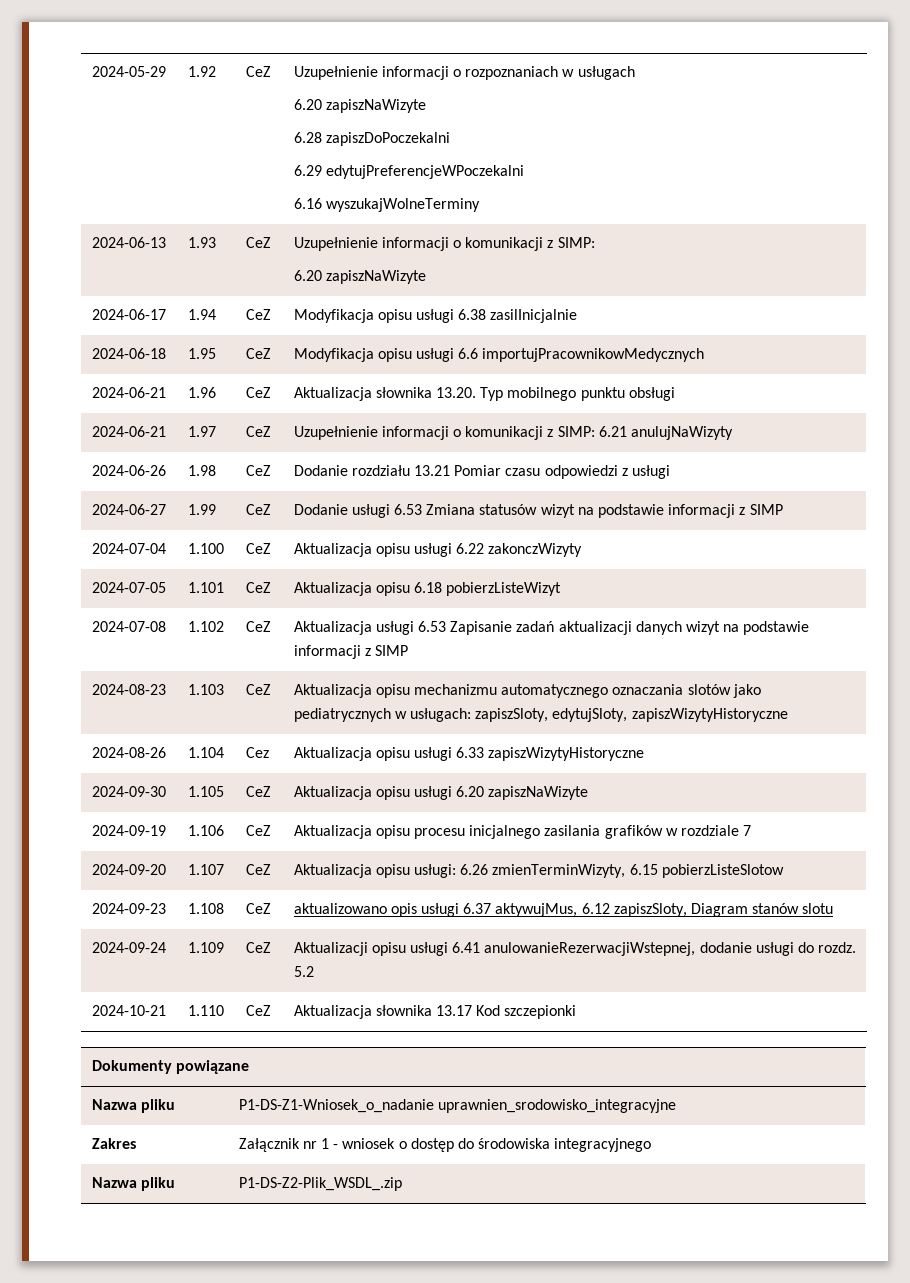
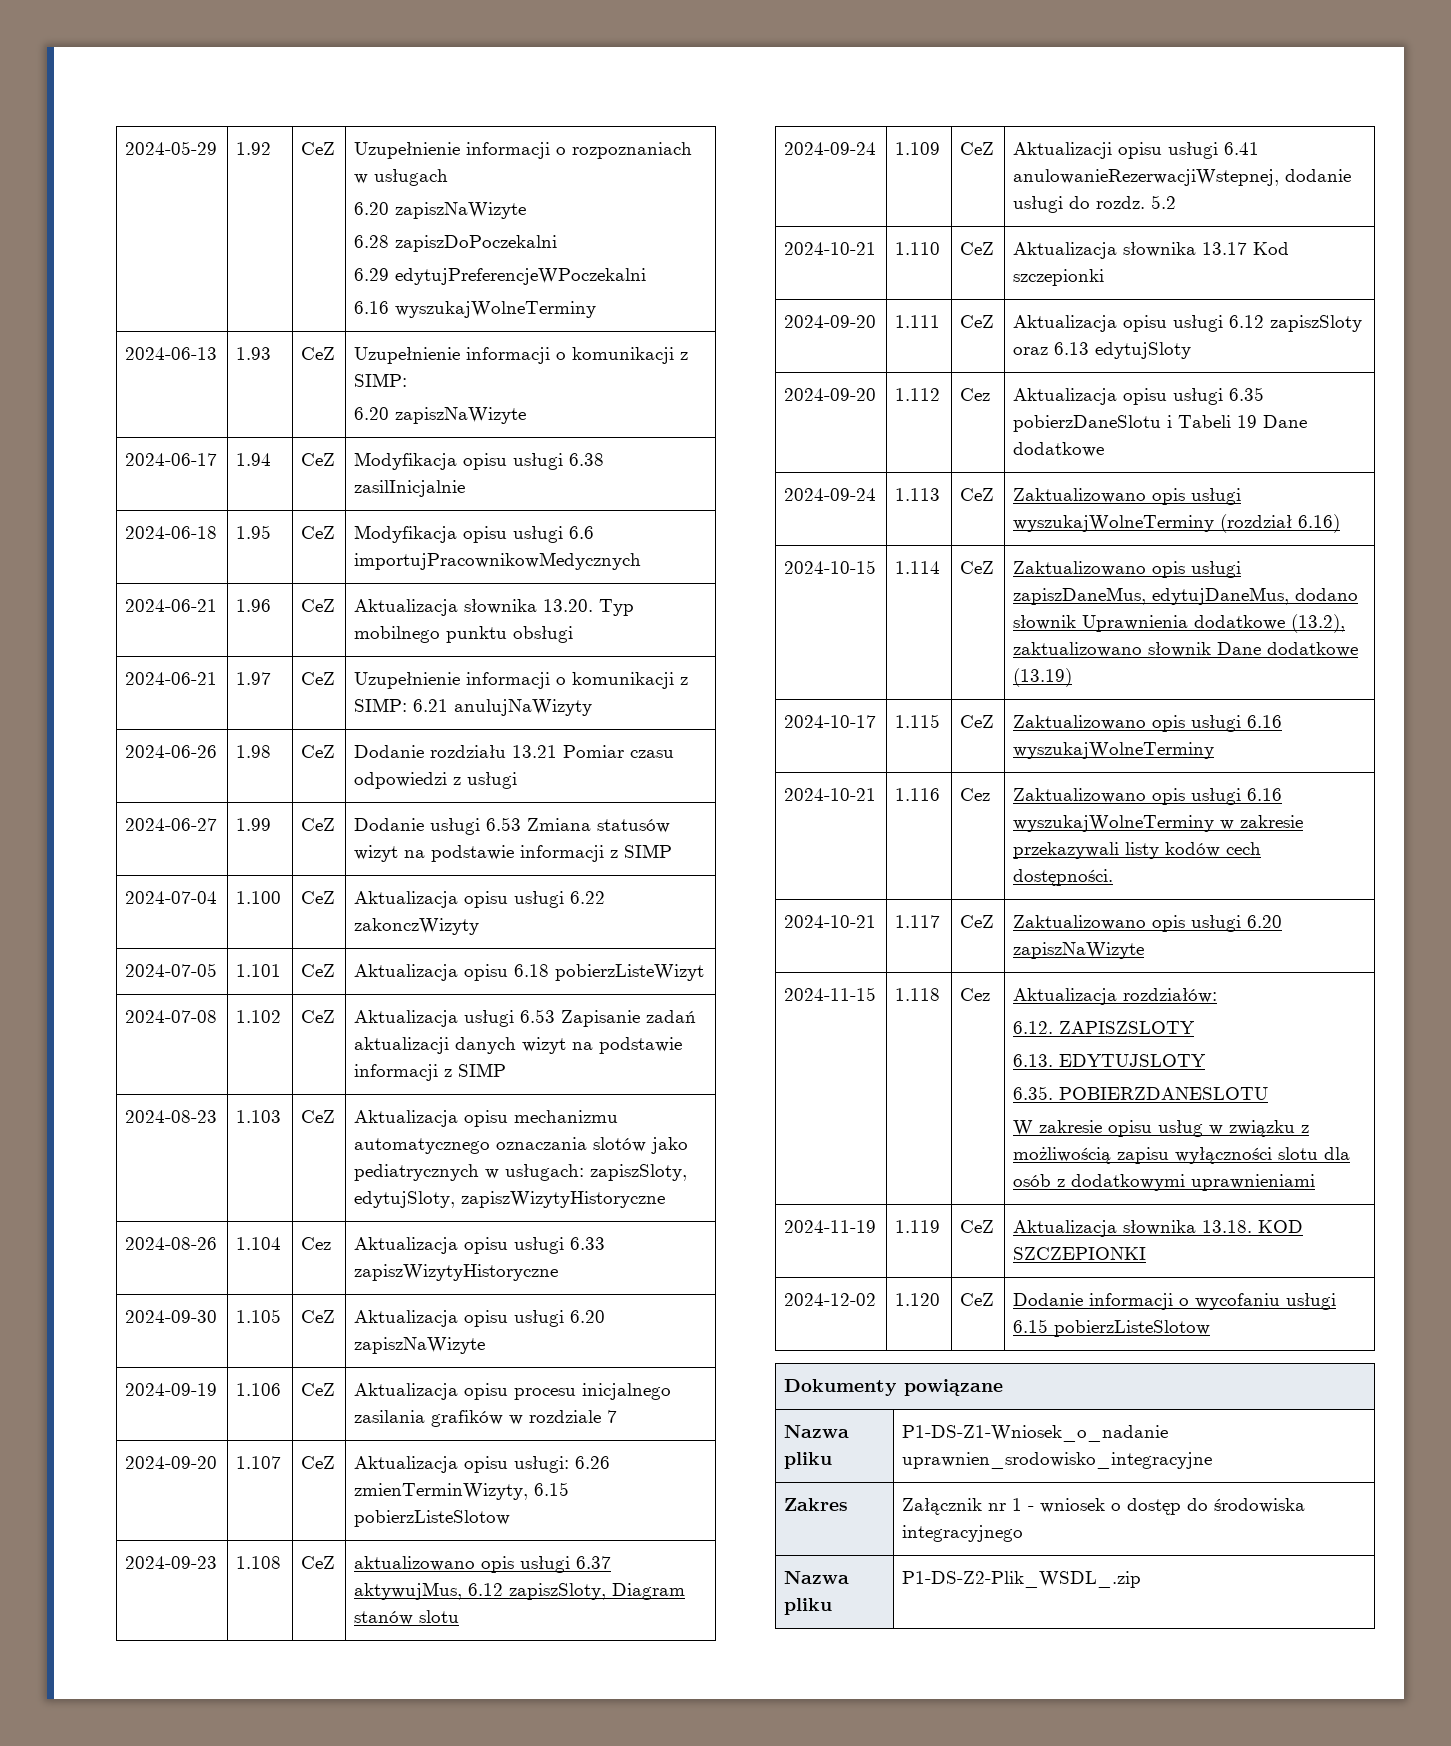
+ 2024-09-20 | 1.111 | CeZ | Aktualizacja opisu usługi 6.12 zapiszSloty oraz 6.13 edytujSloty
+ 2024-09-20 | 1.112 | Cez | Aktualizacja opisu usługi 6.35 pobierzDaneSlotu i Tabeli 19 Dane dodatkowe
+ 2024-09-24 | 1.113 | CeZ | Zaktualizowano opis usługi wyszukajWolneTerminy (rozdział 6.16)
+ 2024-10-15 | 1.114 | CeZ | Zaktualizowano opis usługi zapiszDaneMus, edytujDaneMus, dodano słownik Uprawnienia dodatkowe (13.2), zaktualizowano słownik Dane dodatkowe (13.19)
+ 2024-10-17 | 1.115 | CeZ | Zaktualizowano opis usługi 6.16 wyszukajWolneTerminy
+ 2024-10-21 | 1.116 | Cez | Zaktualizowano opis usługi 6.16 wyszukajWolneTerminy w zakresie przekazywali listy kodów cech dostępności.
+ 2024-10-21 | 1.117 | CeZ | Zaktualizowano opis usługi 6.20 zapiszNaWizyte
+ 2024-11-15 | 1.118 | Cez | Aktualizacja rozdziałów:
+ 6.12. ZAPISZSLOTY
+ 6.13. EDYTUJSLOTY
+ 6.35. POBIERZDANESLOTU
+ W zakresie opisu usług w związku z możliwością zapisu wyłączności slotu dla osób z dodatkowymi uprawnieniami
+ 2024-11-19 | 1.119 | CeZ | Aktualizacja słownika 13.18. KOD SZCZEPIONKI
+ 2024-12-02 | 1.120 | CeZ | Dodanie informacji o wycofaniu usługi 6.15 pobierzListeSlotow

